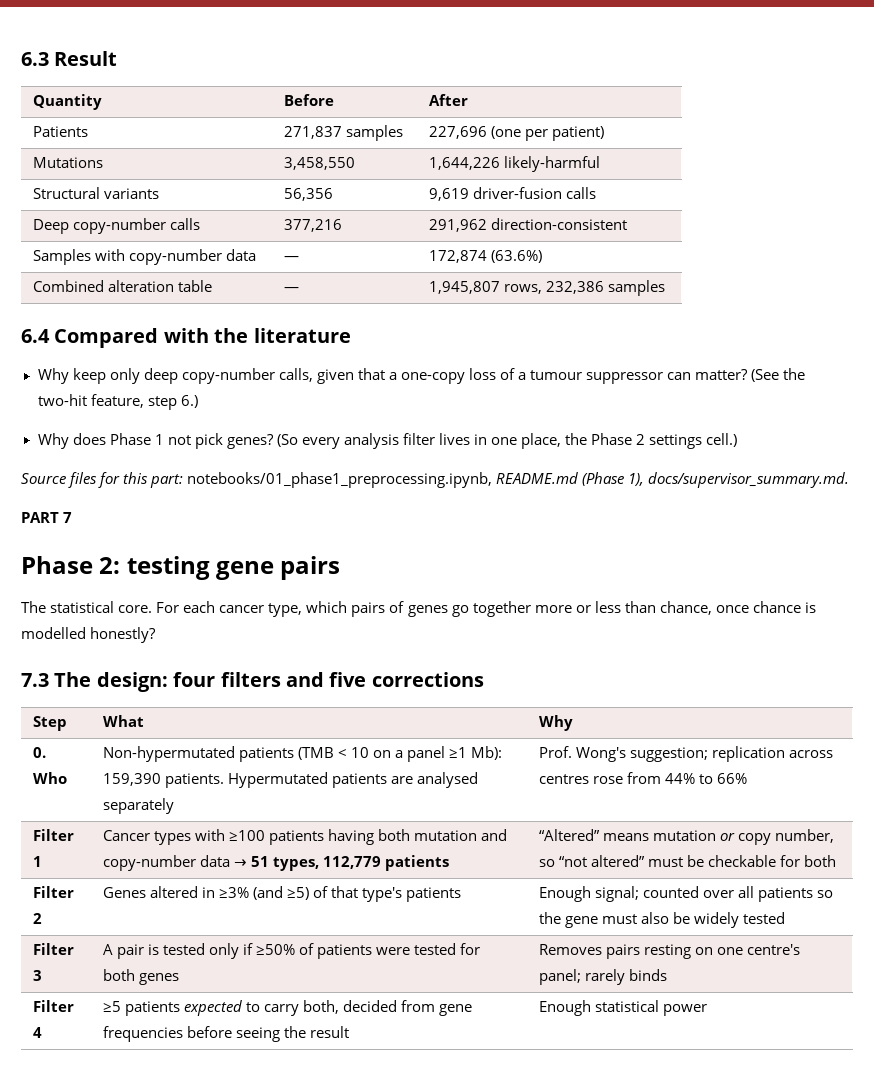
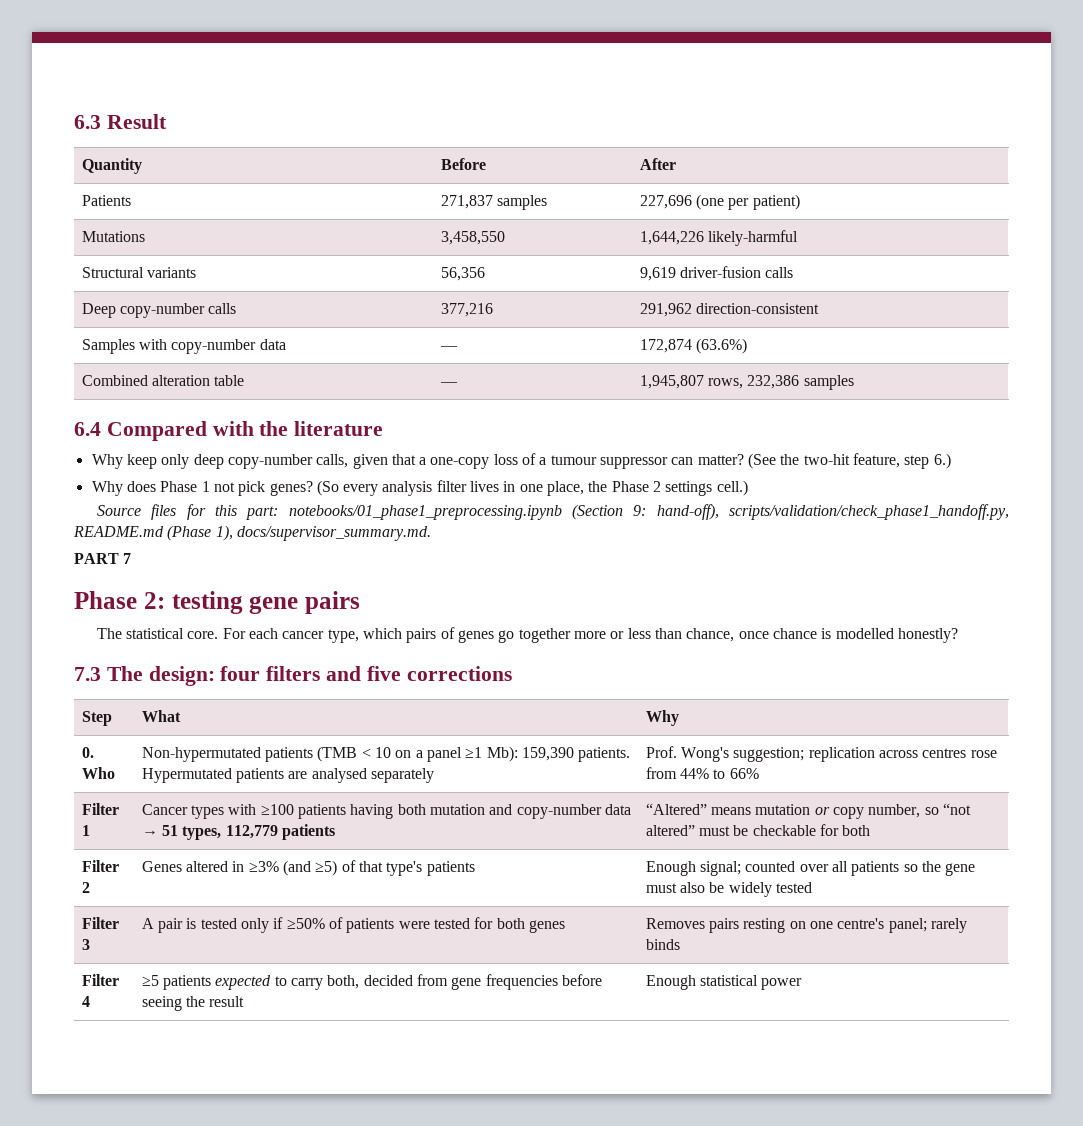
- Source files for this part: notebooks/01_phase1_preprocessing.ipynb, README.md (Phase 1), docs/supervisor_summary.md.
+ Source files for this part: notebooks/01_phase1_preprocessing.ipynb (Section 9: hand-off), scripts/validation/check_phase1_handoff.py, README.md (Phase 1), docs/supervisor_summary.md.

